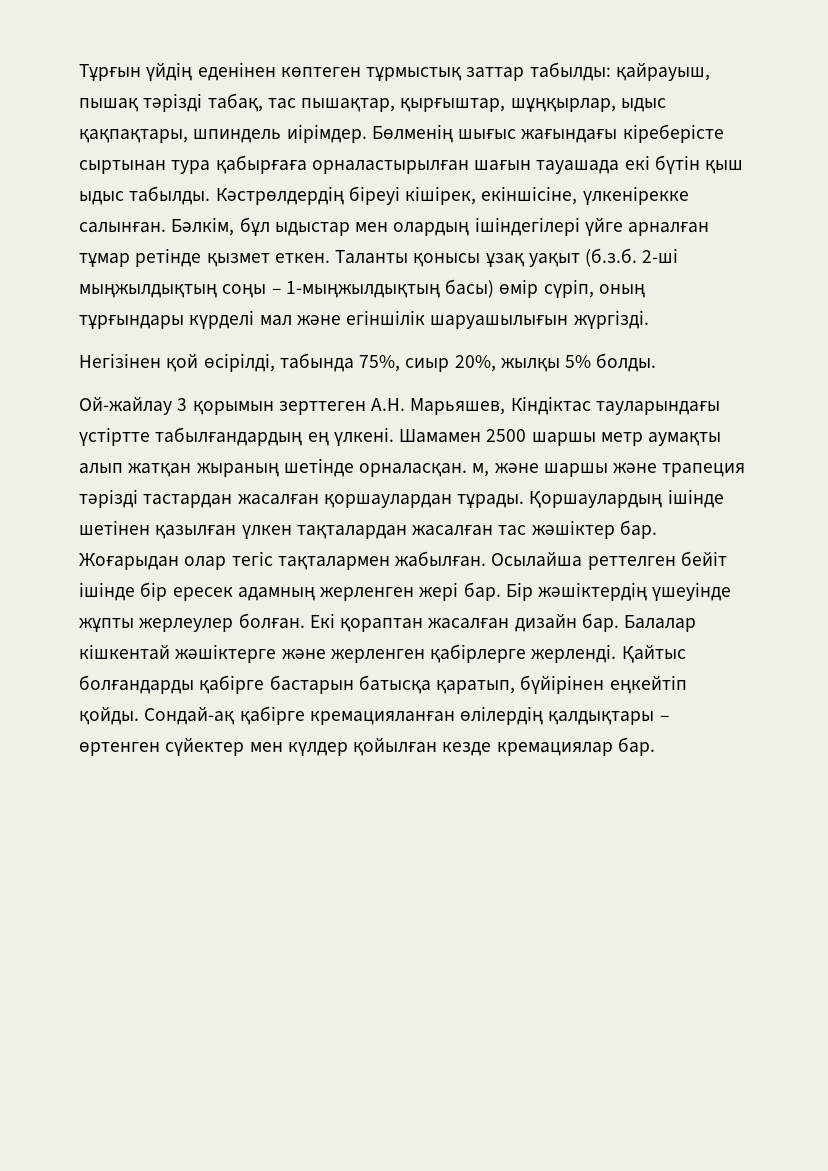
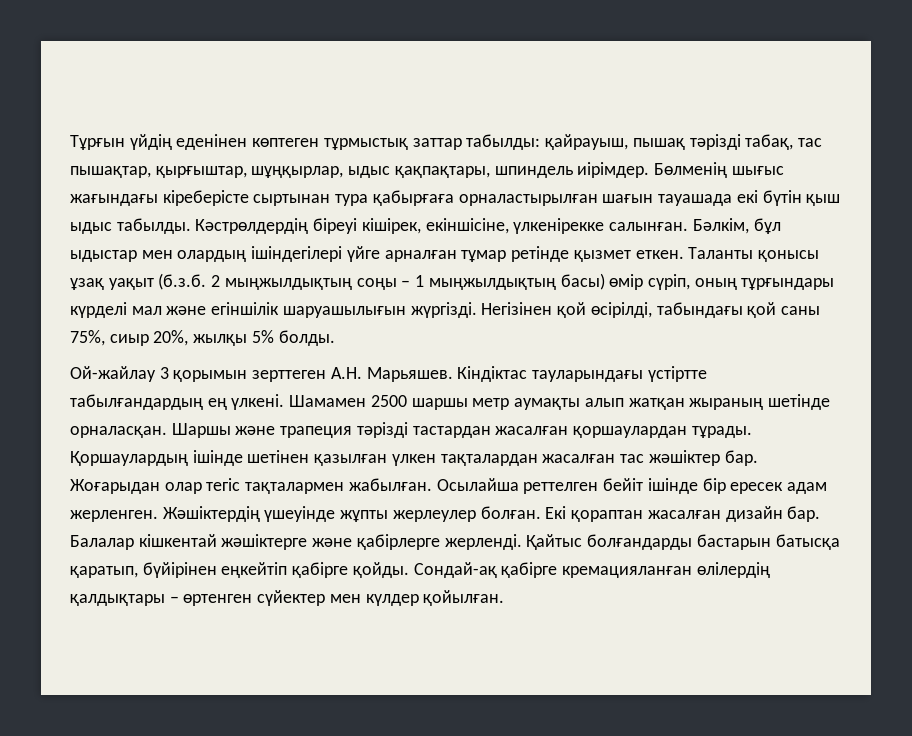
- Таланты қонысы ұзақ уақыт (б.з.б. 2-ші мыңжылдықтың соңы – 1-мыңжылдықтың басы) өмір сүріп, оның тұрғындары күрделі мал және егіншілік шаруашылығын жүргізді.
- Негізінен қой өсірілді, табында 75%, сиыр 20%, жылқы 5% болды.
+ Таланты қонысы ұзақ уақыт (б.з.б. 2 мыңжылдықтың соңы – 1 мыңжылдықтың басы) өмір сүріп, оның тұрғындары күрделі мал және егіншілік шаруашылығын жүргізді. Негізінен қой өсірілді, табындағы қой саны 75%, сиыр 20%, жылқы 5% болды.
- Ой-жайлау 3 қорымын зерттеген А.Н. Марьяшев, Кіндіктас тауларындағы үстіртте табылғандардың ең үлкені.
+ Ой-жайлау 3 қорымын зерттеген А.Н. Марьяшев. Кіндіктас тауларындағы үстіртте табылғандардың ең үлкені.
- Шамамен 2500 шаршы метр аумақты алып жатқан жыраның шетінде орналасқан. м, және шаршы және трапеция тәрізді тастардан жасалған қоршаулардан тұрады.
+ Шамамен 2500 шаршы метр аумақты алып жатқан жыраның шетінде орналасқан. Шаршы және трапеция тәрізді тастардан жасалған қоршаулардан тұрады.
- Осылайша реттелген бейіт ішінде бір ересек адамның жерленген жері бар. Бір жәшіктердің үшеуінде жұпты жерлеулер болған.
+ Осылайша реттелген бейіт ішінде бір ересек адам жерленген. Жәшіктердің үшеуінде жұпты жерлеулер болған.
- Балалар кішкентай жәшіктерге және жерленген қабірлерге жерленді.
+ Балалар кішкентай жәшіктерге және қабірлерге жерленді.
- Қайтыс болғандарды қабірге бастарын батысқа қаратып, бүйірінен еңкейтіп қойды.
+ Қайтыс болғандарды бастарын батысқа қаратып, бүйірінен еңкейтіп қабірге қойды.
- Сондай-ақ қабірге кремацияланған өлілердің қалдықтары – өртенген сүйектер мен күлдер қойылған кезде кремациялар бар.
+ Сондай-ақ қабірге кремацияланған өлілердің қалдықтары – өртенген сүйектер мен күлдер қойылған.

